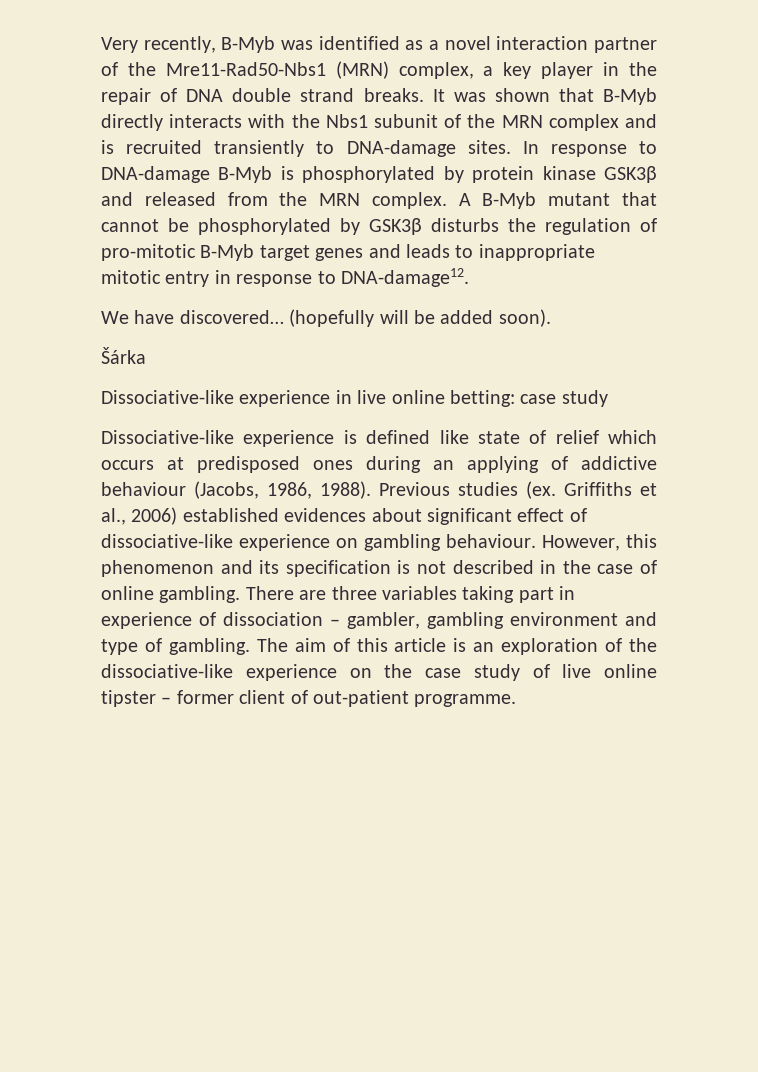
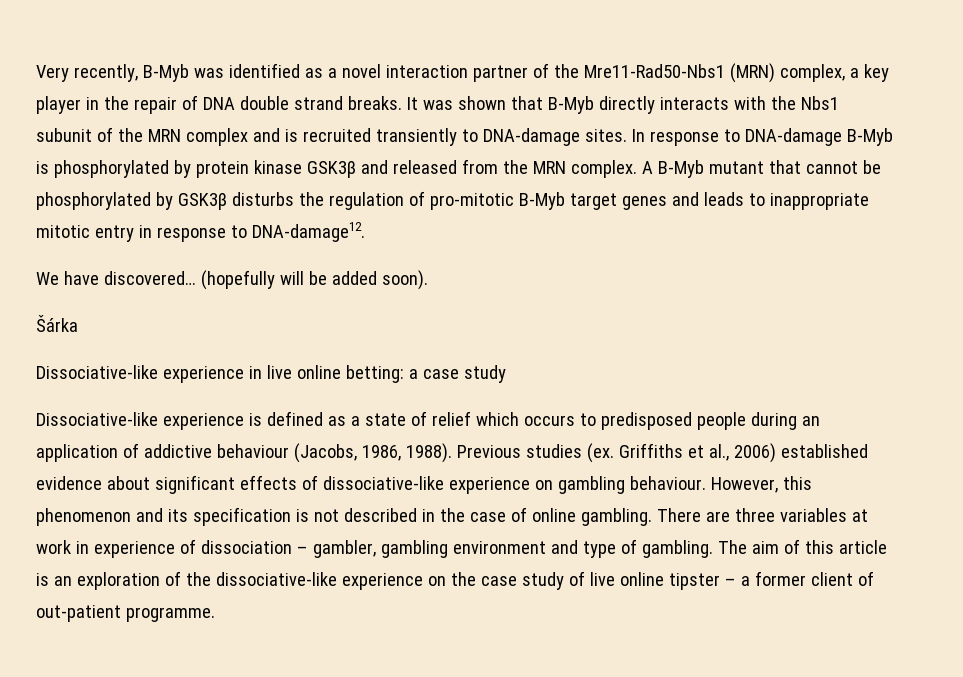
- Dissociative-like experience in live online betting: case study
+ Dissociative-like experience in live online betting: a case study
- Dissociative-like experience is defined like state of relief which occurs at predisposed ones during an applying of addictive behaviour (Jacobs, 1986, 1988).
+ Dissociative-like experience is defined as a state of relief which occurs to predisposed people during an application of addictive behaviour (Jacobs, 1986, 1988).
- Griffiths et al., 2006) established evidences about significant effect of dissociative-like experience on gambling behaviour.
+ Griffiths et al., 2006) established evidence about significant effects of dissociative-like experience on gambling behaviour.
- There are three variables taking part in experience of dissociation – gambler, gambling environment and type of gambling.
+ There are three variables at work in experience of dissociation – gambler, gambling environment and type of gambling.
- The aim of this article is an exploration of the dissociative-like experience on the case study of live online tipster – former client of out-patient programme.
+ The aim of this article is an exploration of the dissociative-like experience on the case study of live online tipster – a former client of out-patient programme.

